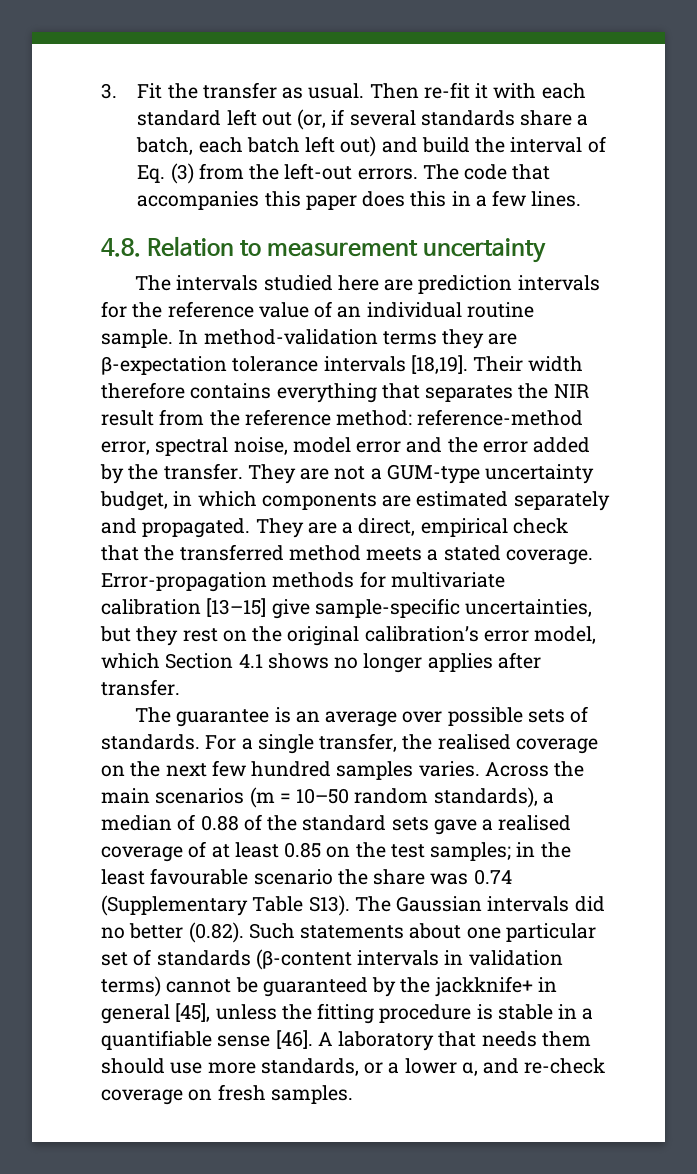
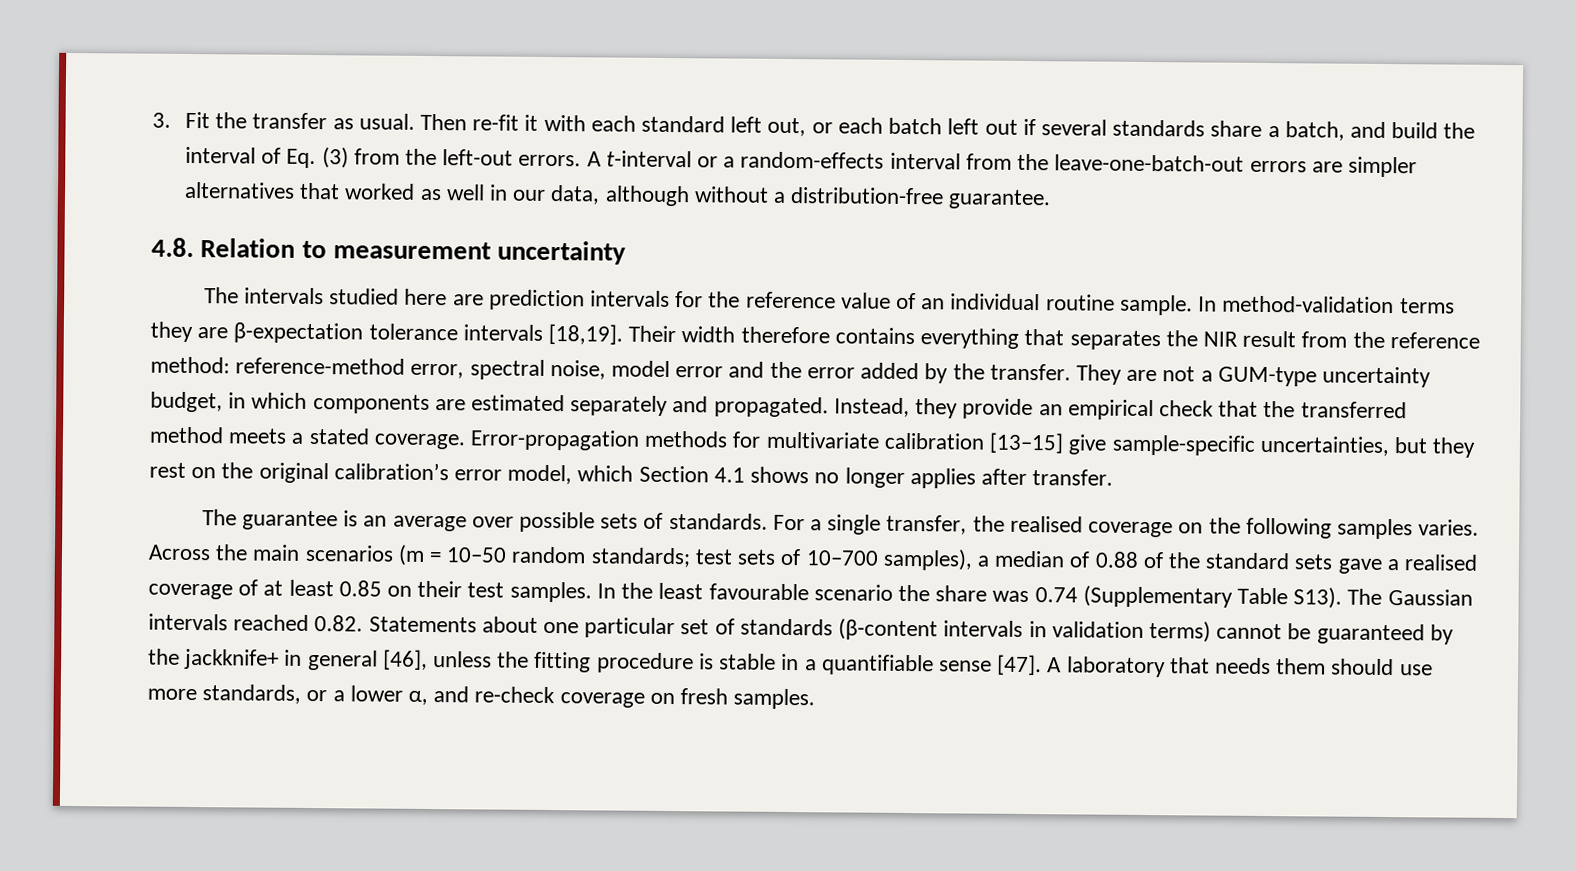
- Then re-fit it with each standard left out (or, if several standards share a batch, each batch left out) and build the interval of Eq. (3) from the left-out errors.
+ Then re-fit it with each standard left out, or each batch left out if several standards share a batch, and build the interval of Eq. (3) from the left-out errors.
- The code that accompanies this paper does this in a few lines.
+ A t-interval or a random-effects interval from the leave-one-batch-out errors are simpler alternatives that worked as well in our data, although without a distribution-free guarantee.
- They are a direct, empirical check that the transferred method meets a stated coverage.
+ Instead, they provide an empirical check that the transferred method meets a stated coverage.
- For a single transfer, the realised coverage on the next few hundred samples varies.
+ For a single transfer, the realised coverage on the following samples varies.
- Across the main scenarios (m = 10–50 random standards), a median of 0.88 of the standard sets gave a realised coverage of at least 0.85 on the test samples; in the least favourable scenario the share was 0.74 (Supplementary Table S13).
+ Across the main scenarios (m = 10–50 random standards; test sets of 10–700 samples), a median of 0.88 of the standard sets gave a realised coverage of at least 0.85 on their test samples. In the least favourable scenario the share was 0.74 (Supplementary Table S13).
- The Gaussian intervals did no better (0.82). Such statements about one particular set of standards (β-content intervals in validation terms) cannot be guaranteed by the jackknife+ in general [45], unless the fitting procedure is stable in a quantifiable sense [46].
+ The Gaussian intervals reached 0.82. Statements about one particular set of standards (β-content intervals in validation terms) cannot be guaranteed by the jackknife+ in general [46], unless the fitting procedure is stable in a quantifiable sense [47].

